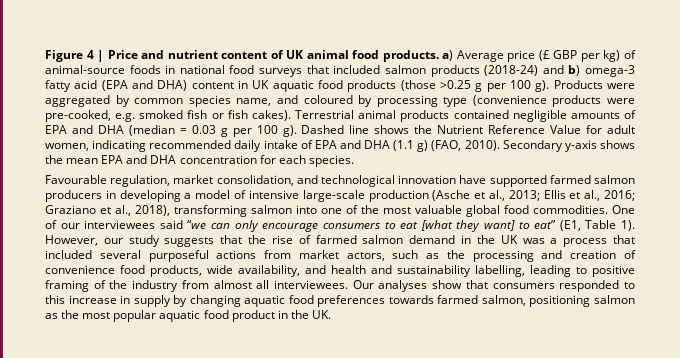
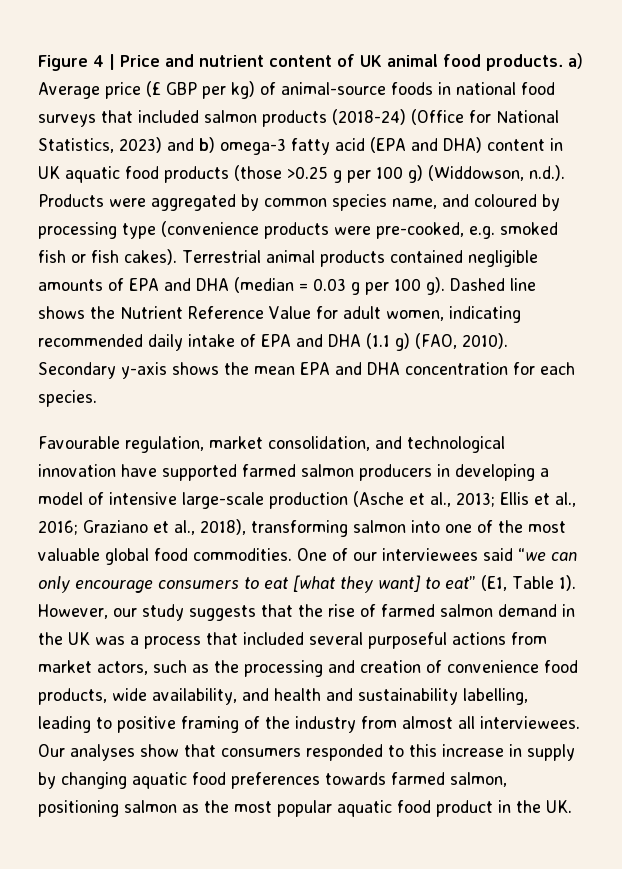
- Figure 4 | Price and nutrient content of UK animal food products. a) Average price (£ GBP per kg) of animal-source foods in national food surveys that included salmon products (2018-24) and b) omega-3 fatty acid (EPA and DHA) content in UK aquatic food products (those >0.25 g per 100 g). Products were aggregated by common species name, and coloured by processing type (convenience products were pre-cooked, e.g. smoked fish or fish cakes).
+ Figure 4 | Price and nutrient content of UK animal food products. a) Average price (£ GBP per kg) of animal-source foods in national food surveys that included salmon products (2018-24) (Office for National Statistics, 2023) and b) omega-3 fatty acid (EPA and DHA) content in UK aquatic food products (those >0.25 g per 100 g) (Widdowson, n.d.). Products were aggregated by common species name, and coloured by processing type (convenience products were pre-cooked, e.g. smoked fish or fish cakes).

